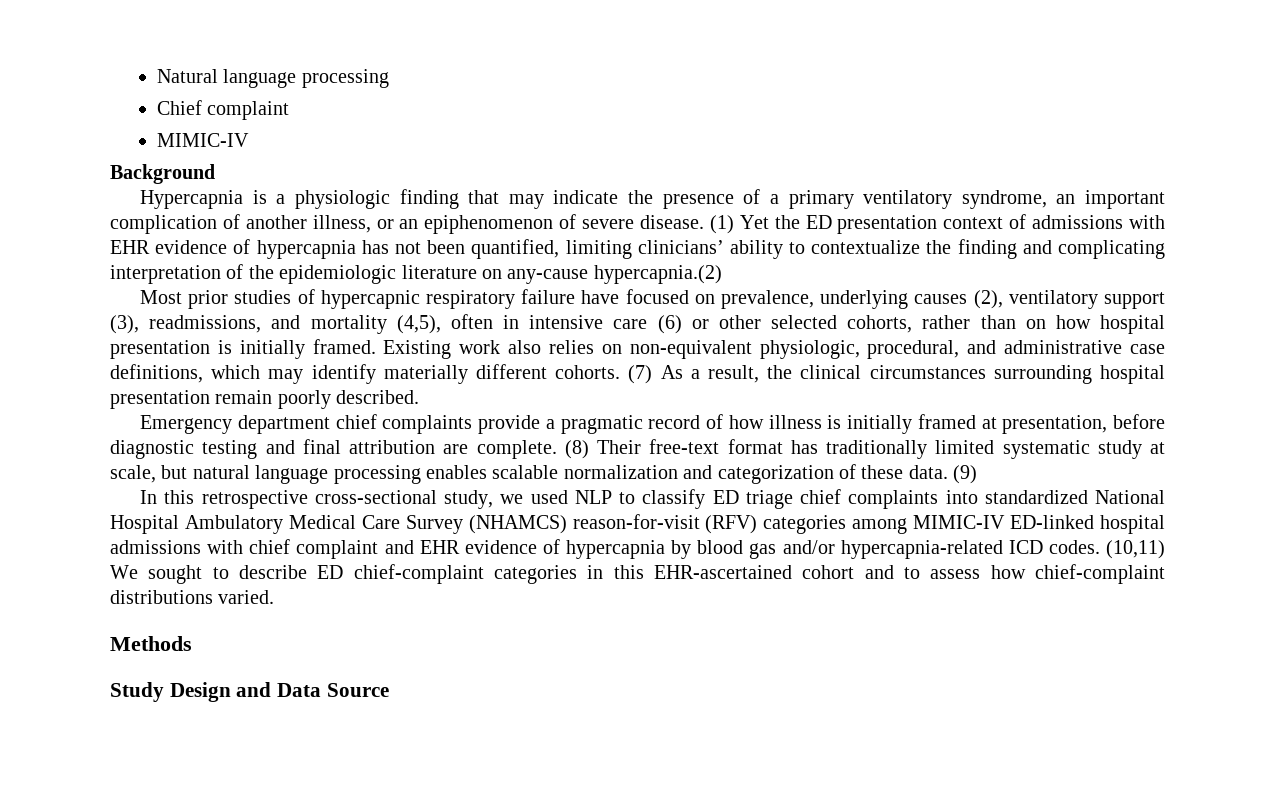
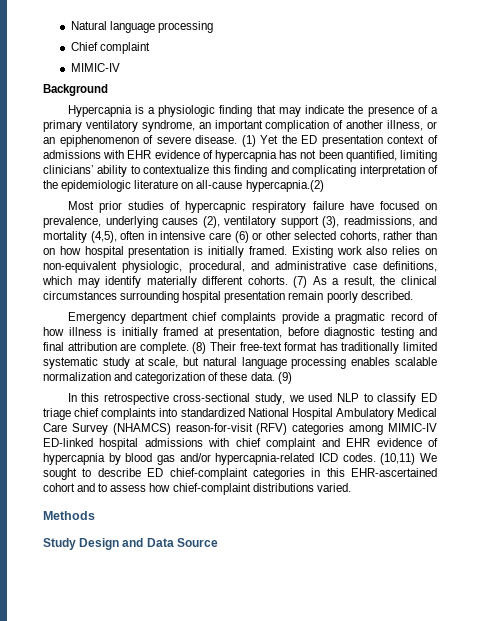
- (1) Yet the ED presentation context of admissions with EHR evidence of hypercapnia has not been quantified, limiting clinicians’ ability to contextualize the finding and complicating interpretation of the epidemiologic literature on any-cause hypercapnia.(2)
+ (1) Yet the ED presentation context of admissions with EHR evidence of hypercapnia has not been quantified, limiting clinicians’ ability to contextualize this finding and complicating interpretation of the epidemiologic literature on all-cause hypercapnia.(2)

